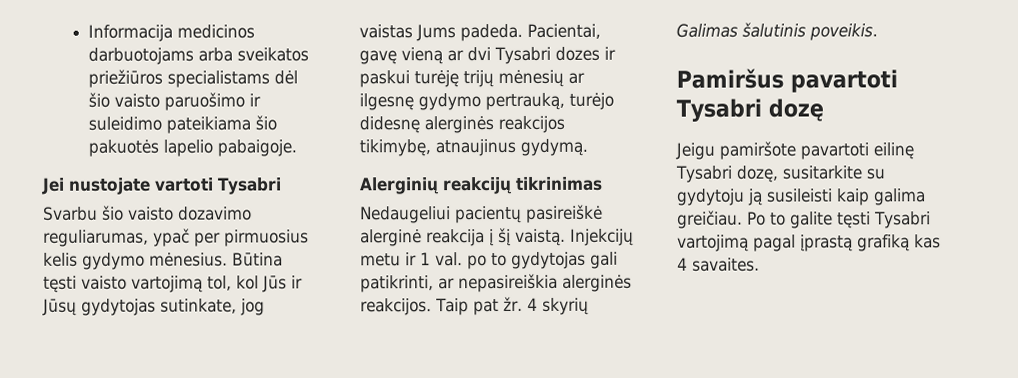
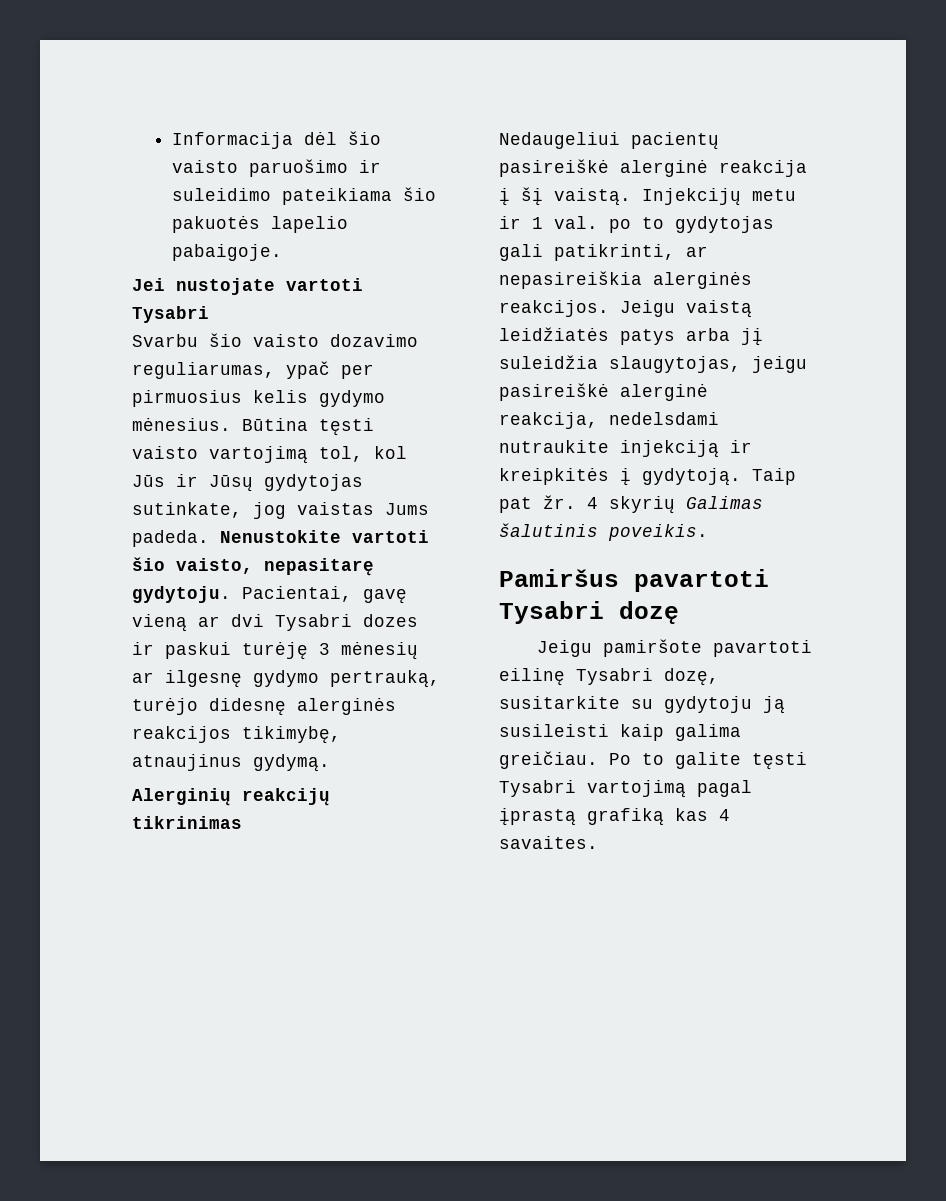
- Informacija medicinos darbuotojams arba sveikatos priežiūros specialistams dėl šio vaisto paruošimo ir suleidimo pateikiama šio pakuotės lapelio pabaigoje.
+ Informacija dėl šio vaisto paruošimo ir suleidimo pateikiama šio pakuotės lapelio pabaigoje.
+ Nenustokite vartoti šio vaisto, nepasitarę gydytoju.
- Pacientai, gavę vieną ar dvi Tysabri dozes ir paskui turėję trijų mėnesių ar ilgesnę gydymo pertrauką, turėjo didesnę alerginės reakcijos tikimybę, atnaujinus gydymą.
+ Pacientai, gavę vieną ar dvi Tysabri dozes ir paskui turėję 3 mėnesių ar ilgesnę gydymo pertrauką, turėjo didesnę alerginės reakcijos tikimybę, atnaujinus gydymą.
+ Jeigu vaistą leidžiatės patys arba jį suleidžia slaugytojas, jeigu pasireiškė alerginė reakcija, nedelsdami nutraukite injekciją ir kreipkitės į gydytoją.

